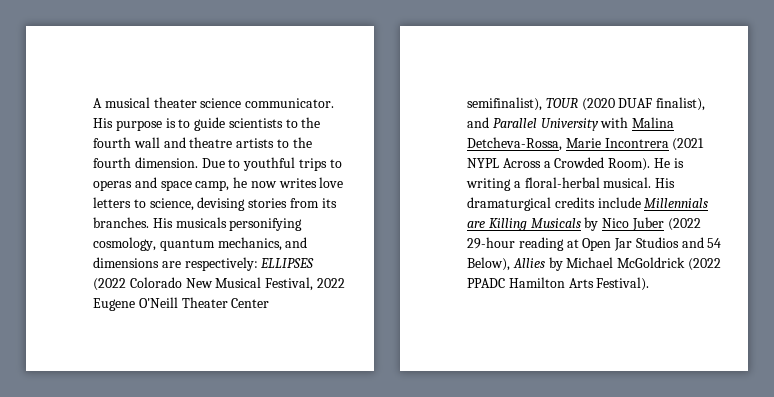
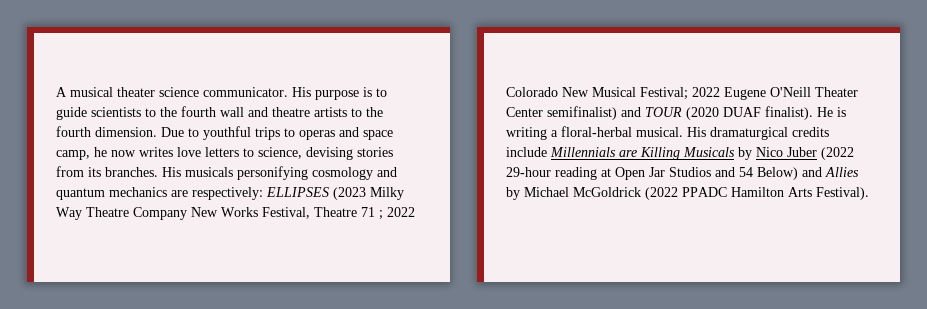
- His musicals personifying cosmology, quantum mechanics, and dimensions are respectively: ELLIPSES (2022 Colorado New Musical Festival, 2022 Eugene O'Neill Theater Center semifinalist), TOUR (2020 DUAF finalist), and Parallel University with Malina Detcheva-Rossa, Marie Incontrera (2021 NYPL Across a Crowded Room).
+ His musicals personifying cosmology and quantum mechanics are respectively: ELLIPSES (2023 Milky Way Theatre Company New Works Festival, Theatre 71 ; 2022 Colorado New Musical Festival; 2022 Eugene O'Neill Theater Center semifinalist) and TOUR (2020 DUAF finalist).
- His dramaturgical credits include Millennials are Killing Musicals by Nico Juber (2022 29-hour reading at Open Jar Studios and 54 Below), Allies by Michael McGoldrick (2022 PPADC Hamilton Arts Festival).
+ His dramaturgical credits include Millennials are Killing Musicals by Nico Juber (2022 29-hour reading at Open Jar Studios and 54 Below) and Allies by Michael McGoldrick (2022 PPADC Hamilton Arts Festival).

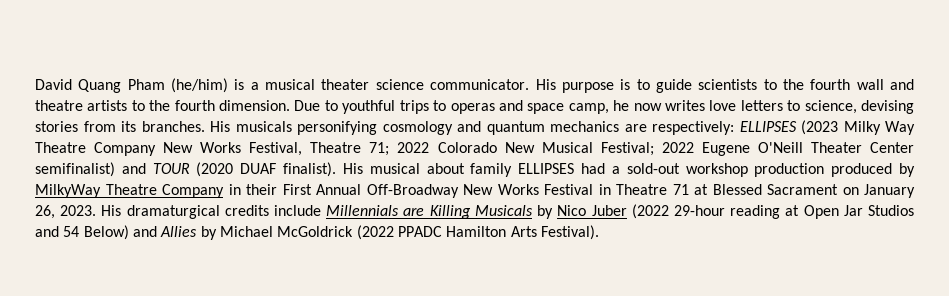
- A musical theater science communicator.
+ David Quang Pham (he/him) is a musical theater science communicator.
- His musicals personifying cosmology and quantum mechanics are respectively: ELLIPSES (2023 Milky Way Theatre Company New Works Festival, Theatre 71 ; 2022 Colorado New Musical Festival; 2022 Eugene O'Neill Theater Center semifinalist) and TOUR (2020 DUAF finalist).
+ His musicals personifying cosmology and quantum mechanics are respectively: ELLIPSES (2023 Milky Way Theatre Company New Works Festival, Theatre 71; 2022 Colorado New Musical Festival; 2022 Eugene O'Neill Theater Center semifinalist) and TOUR (2020 DUAF finalist).
- He is writing a floral-herbal musical.
+ His musical about family ELLIPSES had a sold-out workshop production produced by MilkyWay Theatre Company in their First Annual Off-Broadway New Works Festival in Theatre 71 at Blessed Sacrament on January 26, 2023.

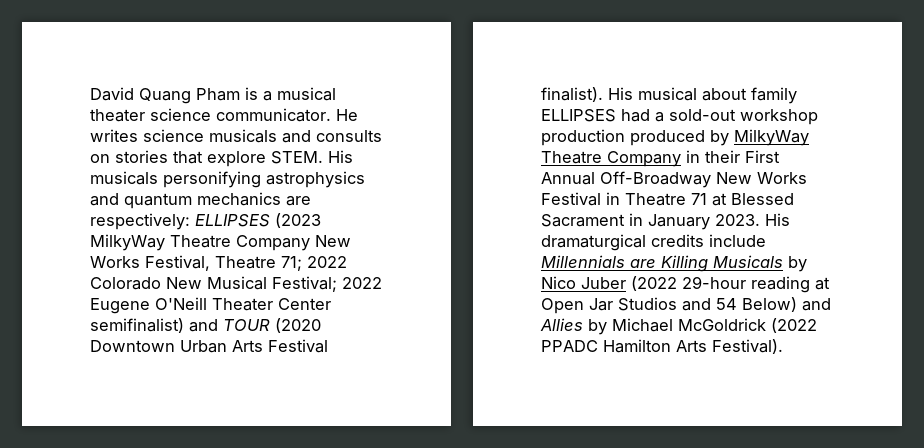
- David Quang Pham (he/him) is a musical theater science communicator.
+ David Quang Pham is a musical theater science communicator.
- His purpose is to guide scientists to the fourth wall and theatre artists to the fourth dimension. Due to youthful trips to operas and space camp, he now writes love letters to science, devising stories from its branches.
+ He writes science musicals and consults on stories that explore STEM.
- His musicals personifying cosmology and quantum mechanics are respectively: ELLIPSES (2023 Milky Way Theatre Company New Works Festival, Theatre 71; 2022 Colorado New Musical Festival; 2022 Eugene O'Neill Theater Center semifinalist) and TOUR (2020 DUAF finalist).
+ His musicals personifying astrophysics and quantum mechanics are respectively: ELLIPSES (2023 MilkyWay Theatre Company New Works Festival, Theatre 71; 2022 Colorado New Musical Festival; 2022 Eugene O'Neill Theater Center semifinalist) and TOUR (2020 Downtown Urban Arts Festival finalist).
- His musical about family ELLIPSES had a sold-out workshop production produced by MilkyWay Theatre Company in their First Annual Off-Broadway New Works Festival in Theatre 71 at Blessed Sacrament on January 26, 2023.
+ His musical about family ELLIPSES had a sold-out workshop production produced by MilkyWay Theatre Company in their First Annual Off-Broadway New Works Festival in Theatre 71 at Blessed Sacrament in January 2023.

